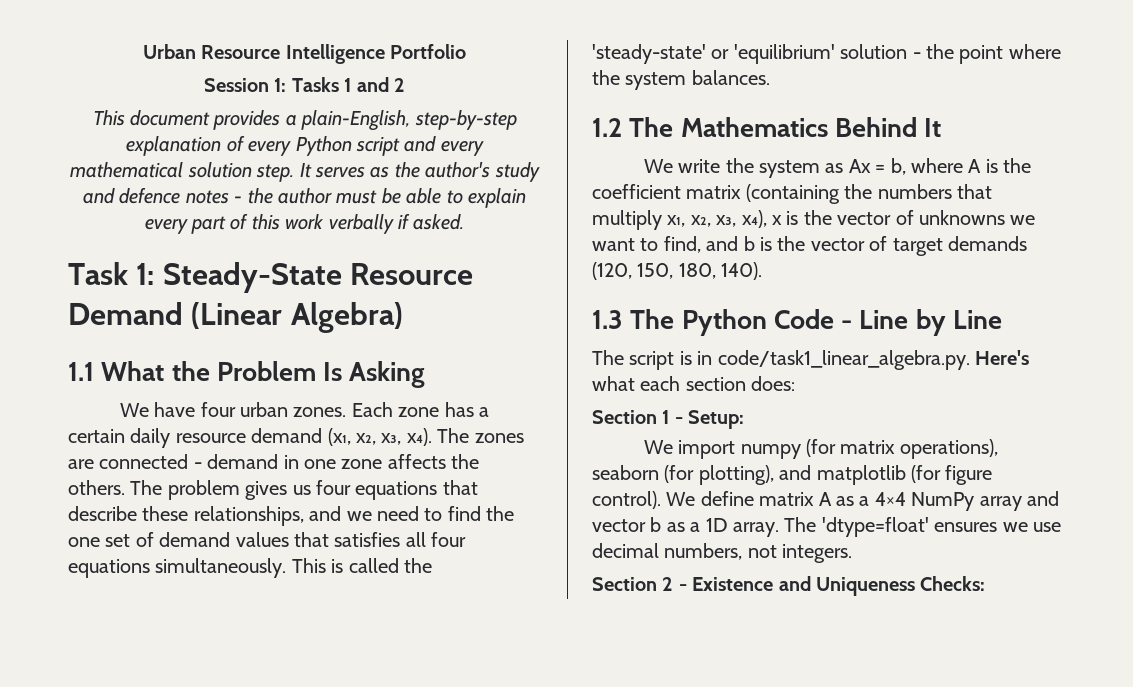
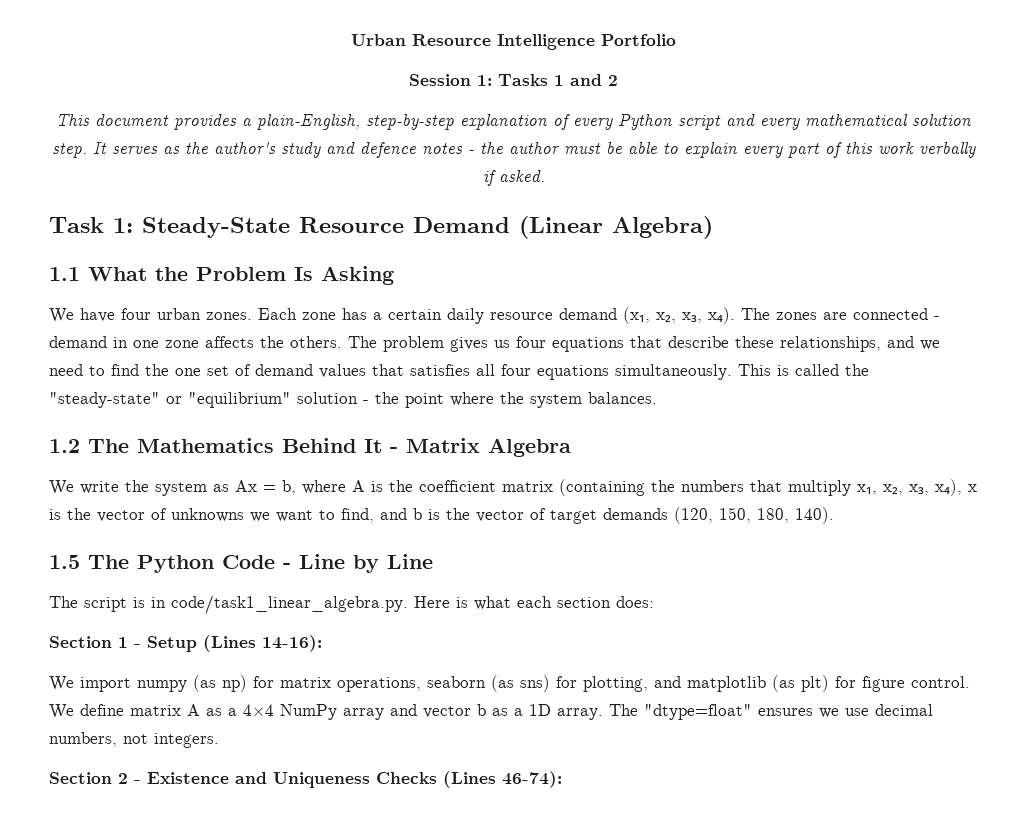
- This is called the 'steady-state' or 'equilibrium' solution - the point where the system balances.
+ This is called the "steady-state" or "equilibrium" solution - the point where the system balances.
- 1.2 The Mathematics Behind It
+ 1.2 The Mathematics Behind It - Matrix Algebra
- 1.3 The Python Code - Line by Line
+ 1.5 The Python Code - Line by Line
- The script is in code/task1_linear_algebra.py. Here's what each section does:
+ The script is in code/task1_linear_algebra.py. Here is what each section does:
- Section 1 - Setup:
+ Section 1 - Setup (Lines 14-16):
- We import numpy (for matrix operations), seaborn (for plotting), and matplotlib (for figure control).
+ We import numpy (as np) for matrix operations, seaborn (as sns) for plotting, and matplotlib (as plt) for figure control.
- The 'dtype=float' ensures we use decimal numbers, not integers.
+ The "dtype=float" ensures we use decimal numbers, not integers.
- Section 2 - Existence and Uniqueness Checks:
+ Section 2 - Existence and Uniqueness Checks (Lines 46-74):

